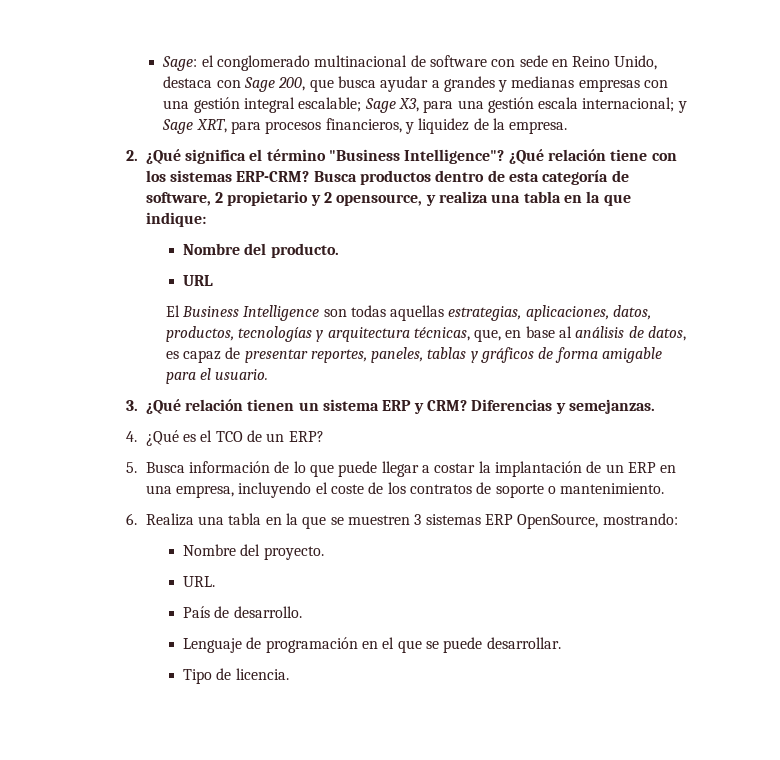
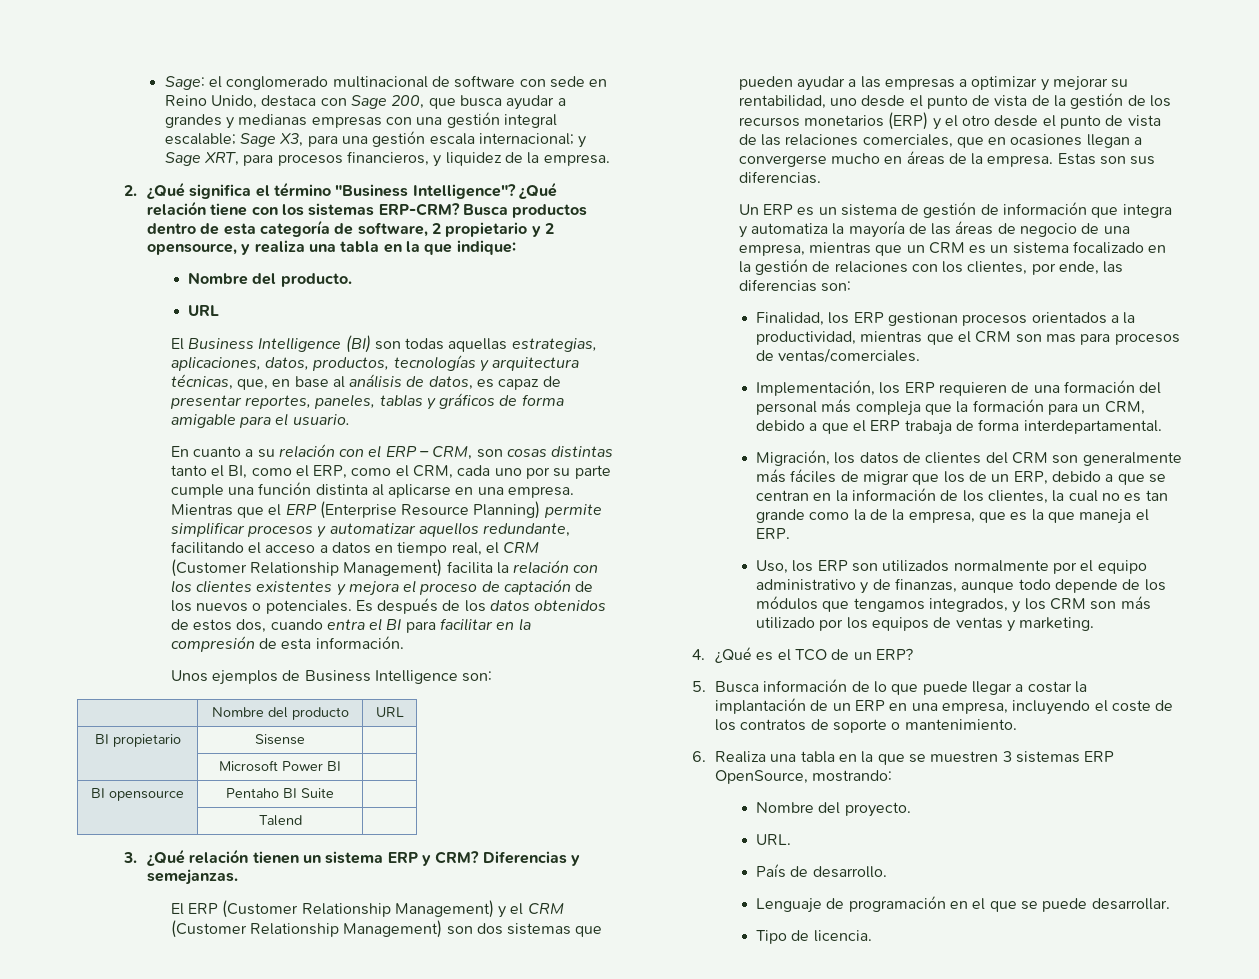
- El Business Intelligence son todas aquellas estrategias, aplicaciones, datos, productos, tecnologías y arquitectura técnicas, que, en base al análisis de datos, es capaz de presentar reportes, paneles, tablas y gráficos de forma amigable para el usuario.
+ El Business Intelligence (BI) son todas aquellas estrategias, aplicaciones, datos, productos, tecnologías y arquitectura técnicas, que, en base al análisis de datos, es capaz de presentar reportes, paneles, tablas y gráficos de forma amigable para el usuario.
+ En cuanto a su relación con el ERP – CRM, son cosas distintas tanto el BI, como el ERP, como el CRM, cada uno por su parte cumple una función distinta al aplicarse en una empresa. Mientras que el ERP (Enterprise Resource Planning) permite simplificar procesos y automatizar aquellos redundante, facilitando el acceso a datos en tiempo real, el CRM (Customer Relationship Management) facilita la relación con los clientes existentes y mejora el proceso de captación de los nuevos o potenciales. Es después de los datos obtenidos de estos dos, cuando entra el BI para facilitar en la compresión de esta información.
+ Unos ejemplos de Business Intelligence son:
+ | Nombre del producto | URL
+ BI propietario | Sisense |
+ | Microsoft Power BI |
+ BI opensource | Pentaho BI Suite |
+ | Talend |
+ El ERP (Customer Relationship Management) y el CRM (Customer Relationship Management) son dos sistemas que pueden ayudar a las empresas a optimizar y mejorar su rentabilidad, uno desde el punto de vista de la gestión de los recursos monetarios (ERP) y el otro desde el punto de vista de las relaciones comerciales, que en ocasiones llegan a convergerse mucho en áreas de la empresa. Estas son sus diferencias.
+ Un ERP es un sistema de gestión de información que integra y automatiza la mayoría de las áreas de negocio de una empresa, mientras que un CRM es un sistema focalizado en la gestión de relaciones con los clientes, por ende, las diferencias son:
+ Finalidad, los ERP gestionan procesos orientados a la productividad, mientras que el CRM son mas para procesos de ventas/comerciales.
+ Implementación, los ERP requieren de una formación del personal más compleja que la formación para un CRM, debido a que el ERP trabaja de forma interdepartamental.
+ Migración, los datos de clientes del CRM son generalmente más fáciles de migrar que los de un ERP, debido a que se centran en la información de los clientes, la cual no es tan grande como la de la empresa, que es la que maneja el ERP.
+ Uso, los ERP son utilizados normalmente por el equipo administrativo y de finanzas, aunque todo depende de los módulos que tengamos integrados, y los CRM son más utilizado por los equipos de ventas y marketing.

